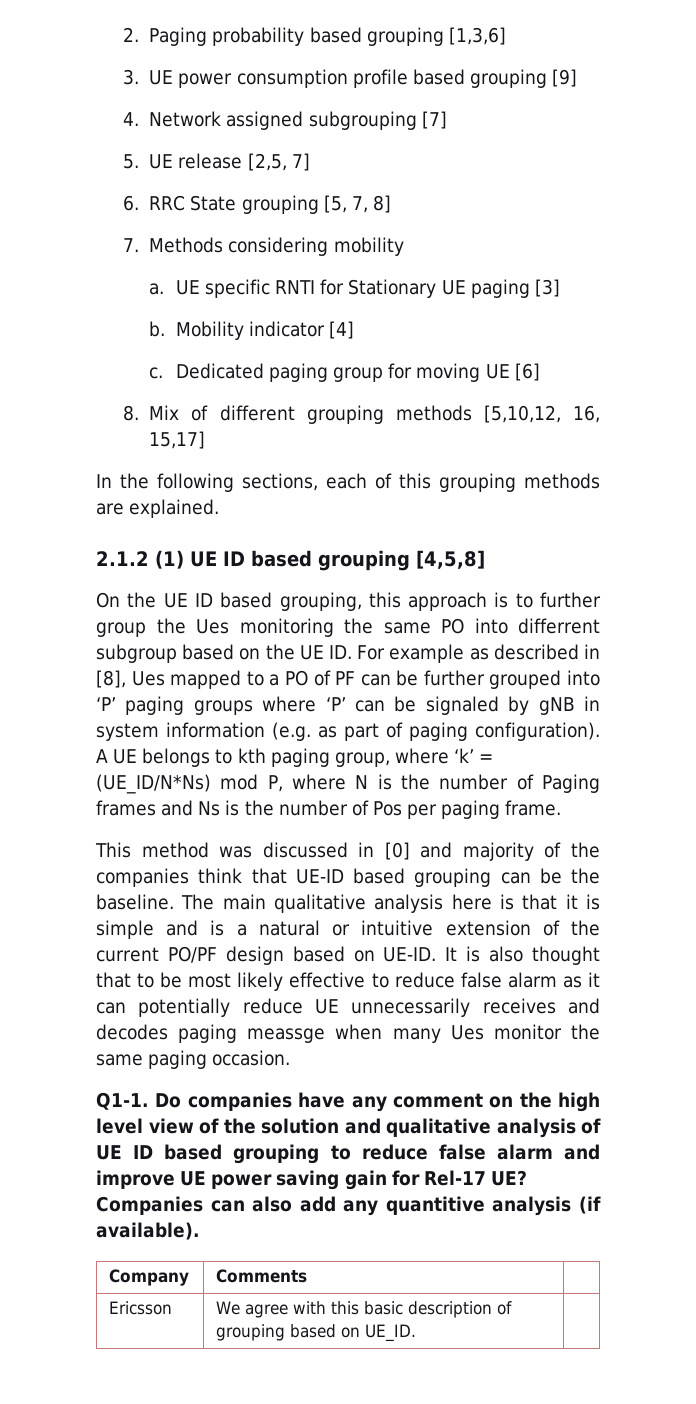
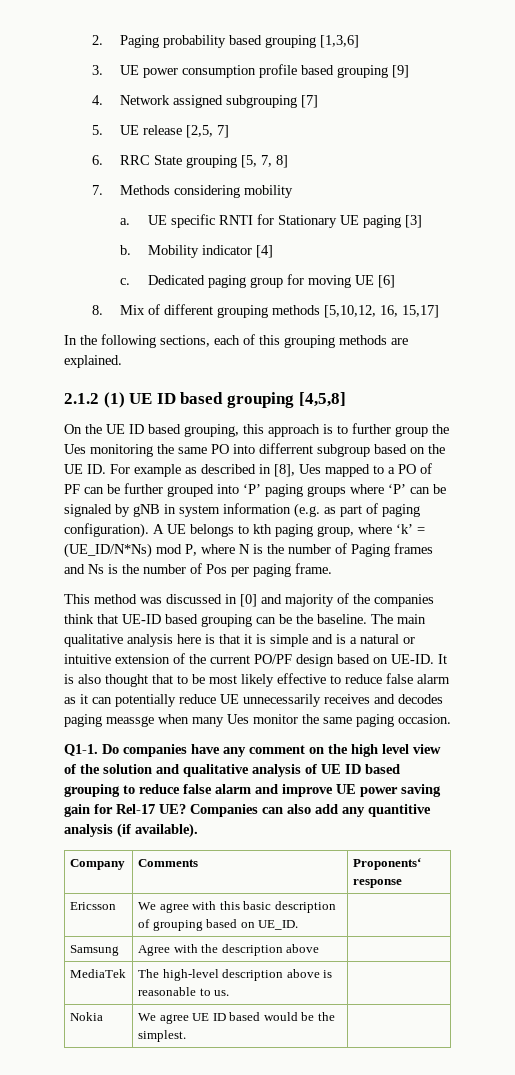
- Company | Comments |
+ Company | Comments | Proponents‘ response
+ Samsung | Agree with the description above |
+ MediaTek | The high-level description above is reasonable to us. |
+ Nokia | We agree UE ID based would be the simplest. |

